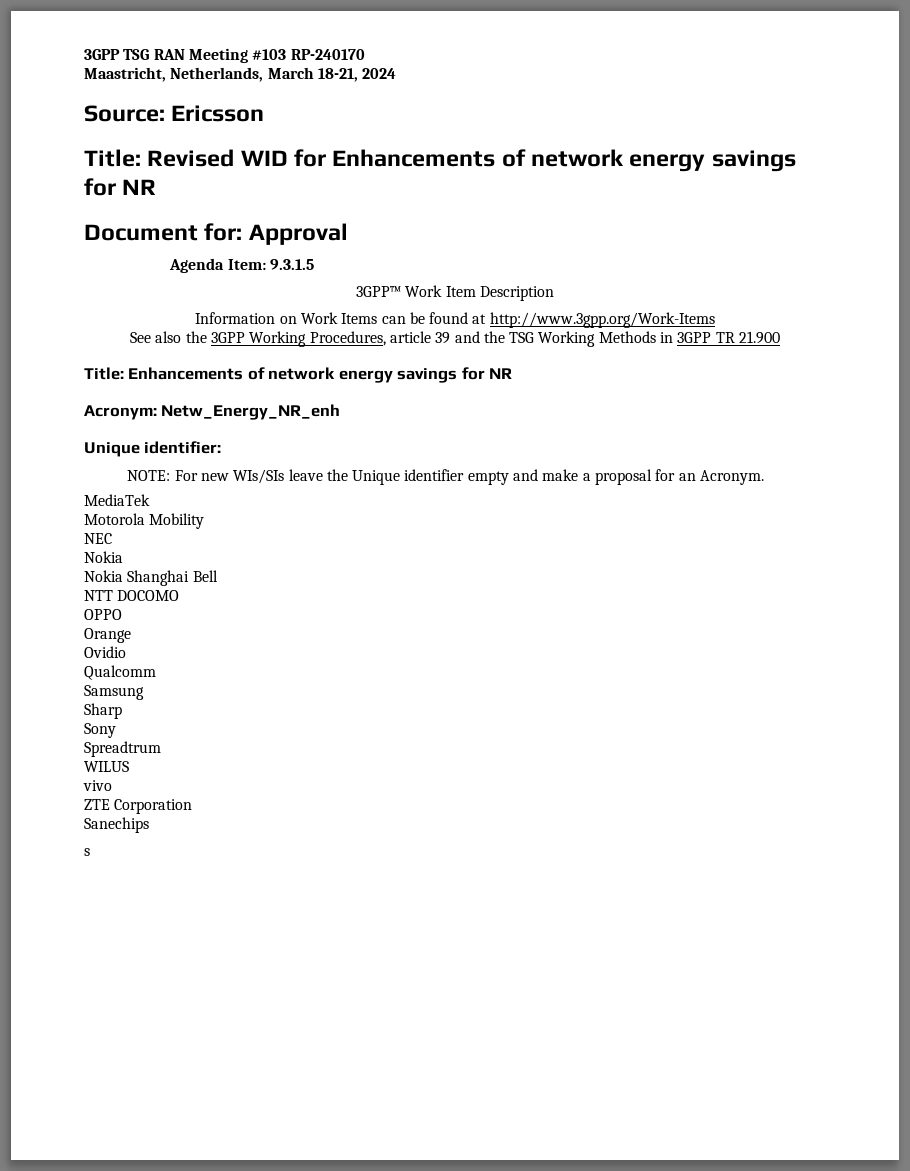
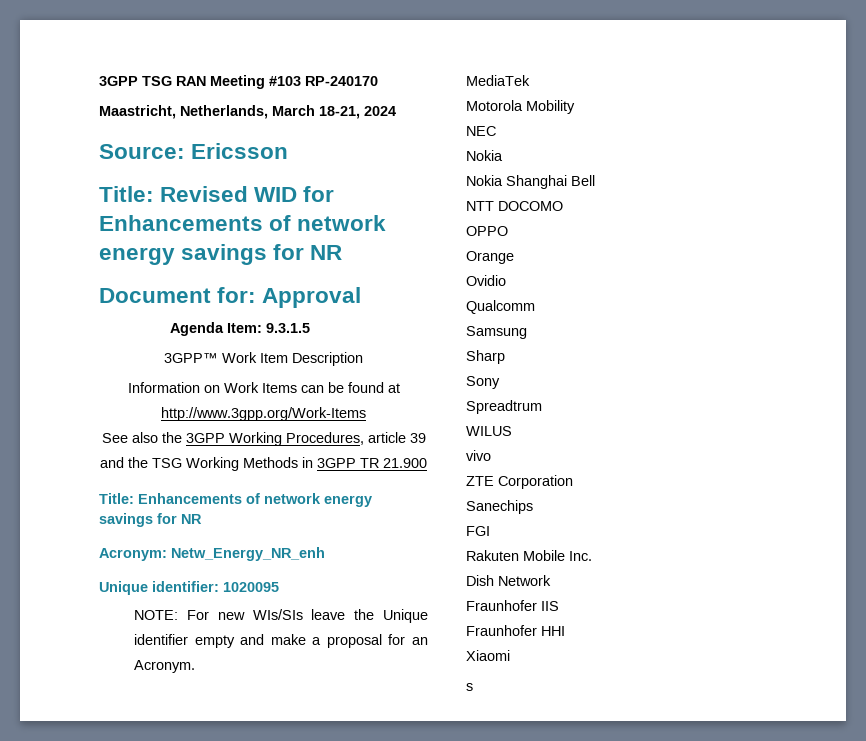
- Unique identifier:
+ Unique identifier: 1020095
+ FGI
+ Rakuten Mobile Inc.
+ Dish Network
+ Fraunhofer IIS
+ Fraunhofer HHI
+ Xiaomi

